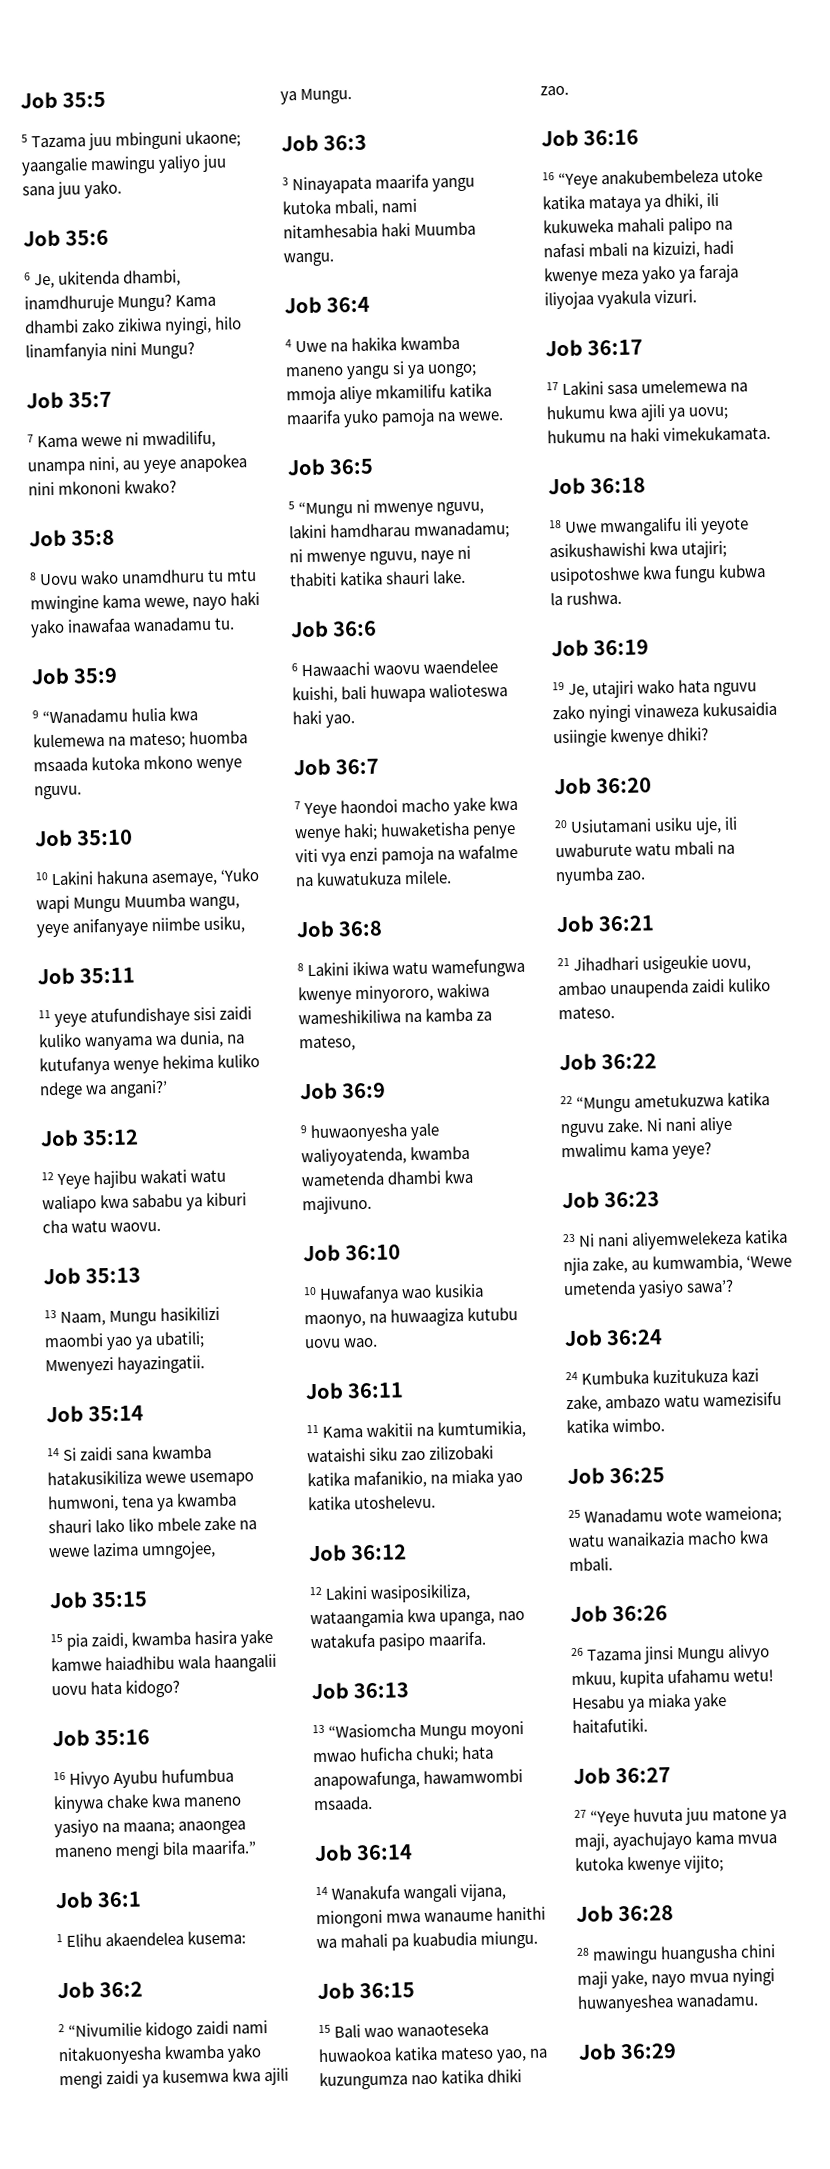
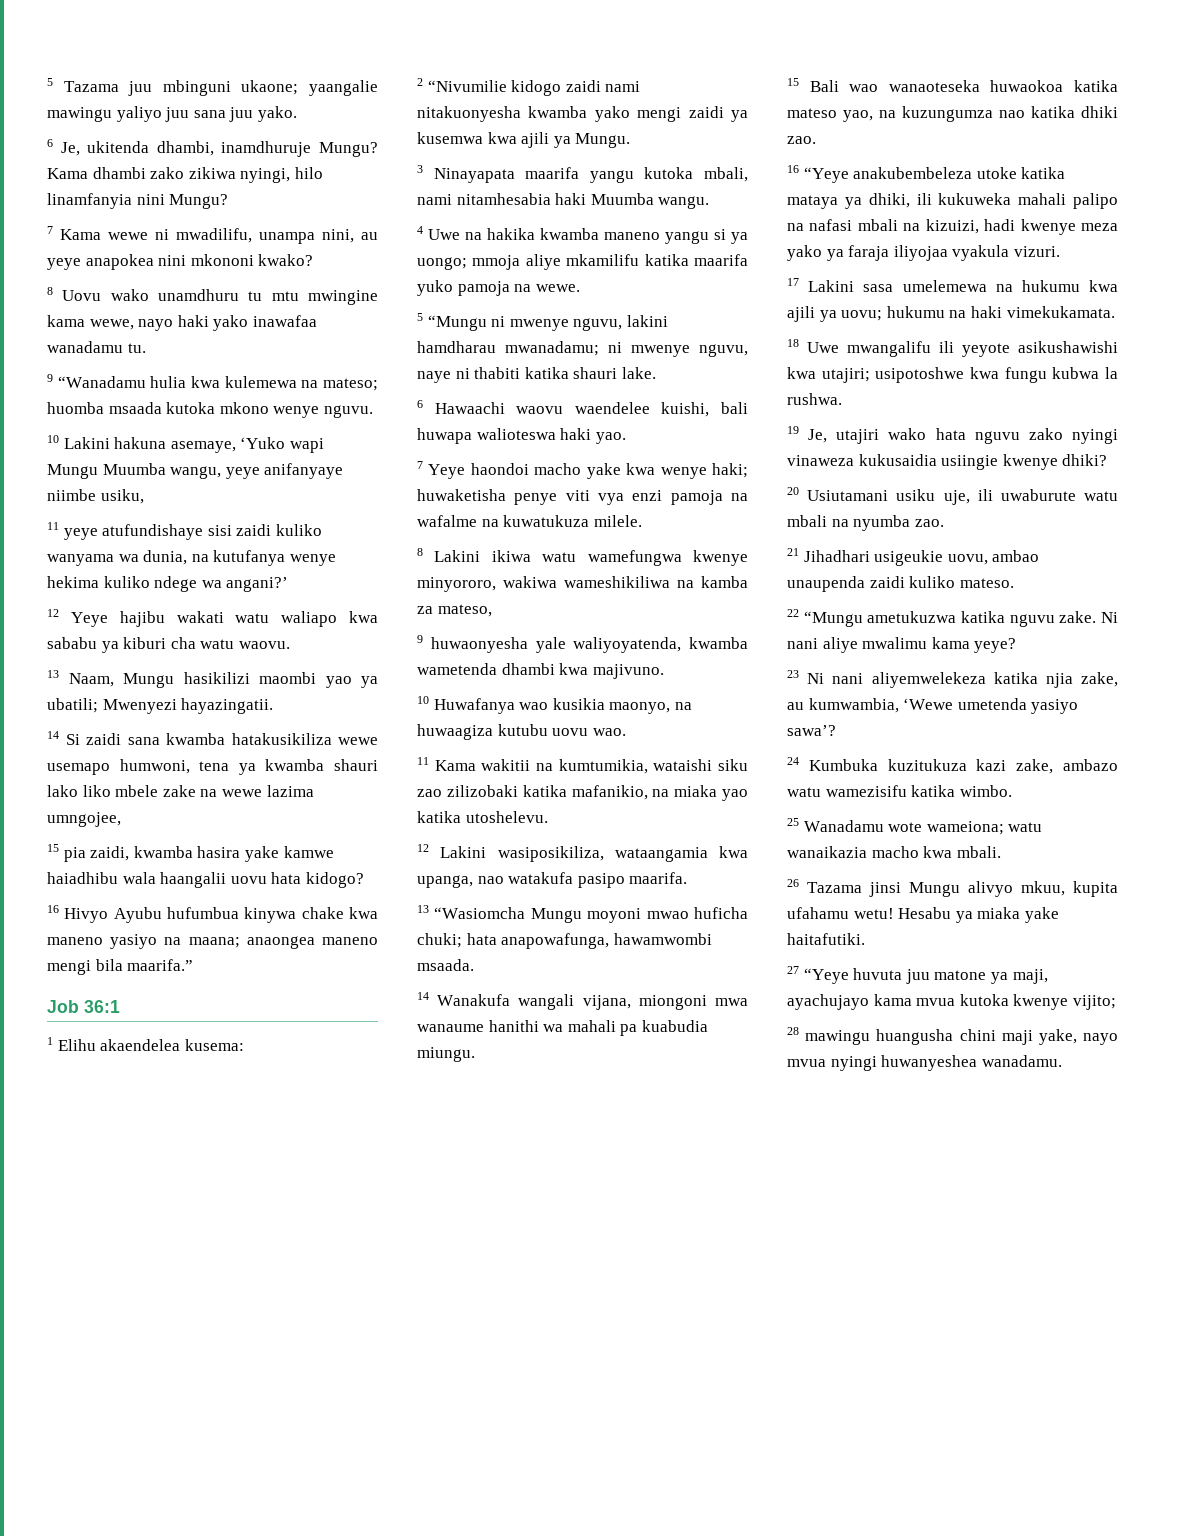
- Job 35:5
- Job 35:6
- Job 35:7
- Job 35:8
- Job 35:9
- Job 35:10
- Job 35:11
- Job 35:12
- Job 35:13
- Job 35:14
- Job 35:15
- Job 35:16
- Job 36:2
- Job 36:3
- Job 36:4
- Job 36:5
- Job 36:6
- Job 36:7
- Job 36:8
- Job 36:9
- Job 36:10
- Job 36:11
- Job 36:12
- Job 36:13
- Job 36:14
- Job 36:15
- Job 36:16
- Job 36:17
- Job 36:18
- Job 36:19
- Job 36:20
- Job 36:21
- Job 36:22
- Job 36:23
- Job 36:24
- Job 36:25
- Job 36:26
- Job 36:27
- Job 36:28
- Job 36:29

